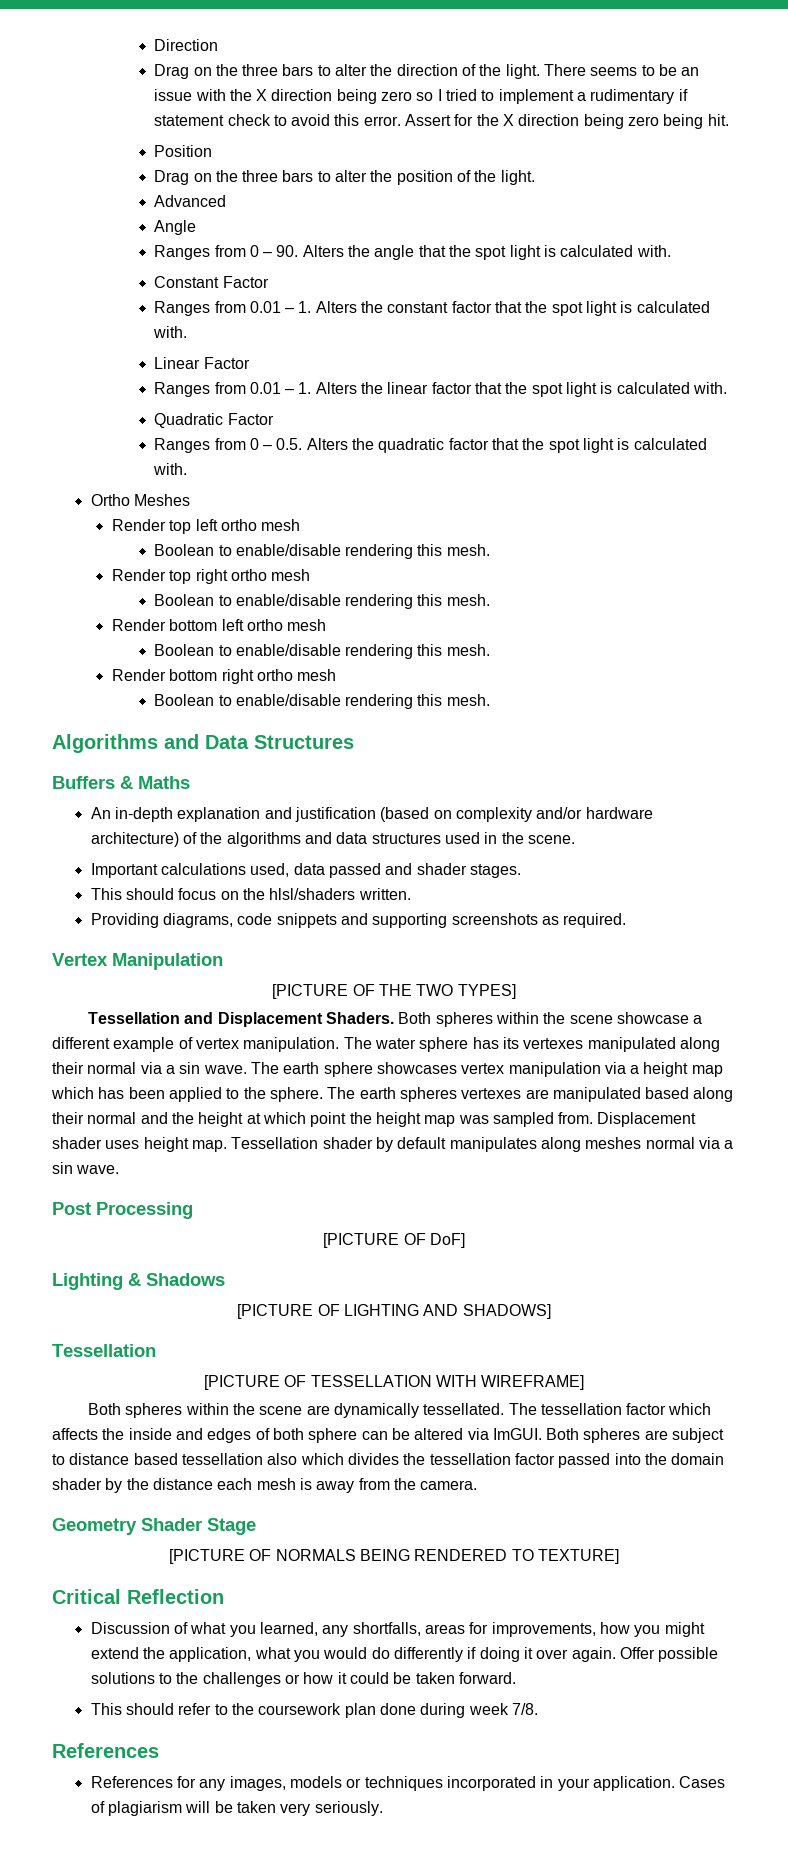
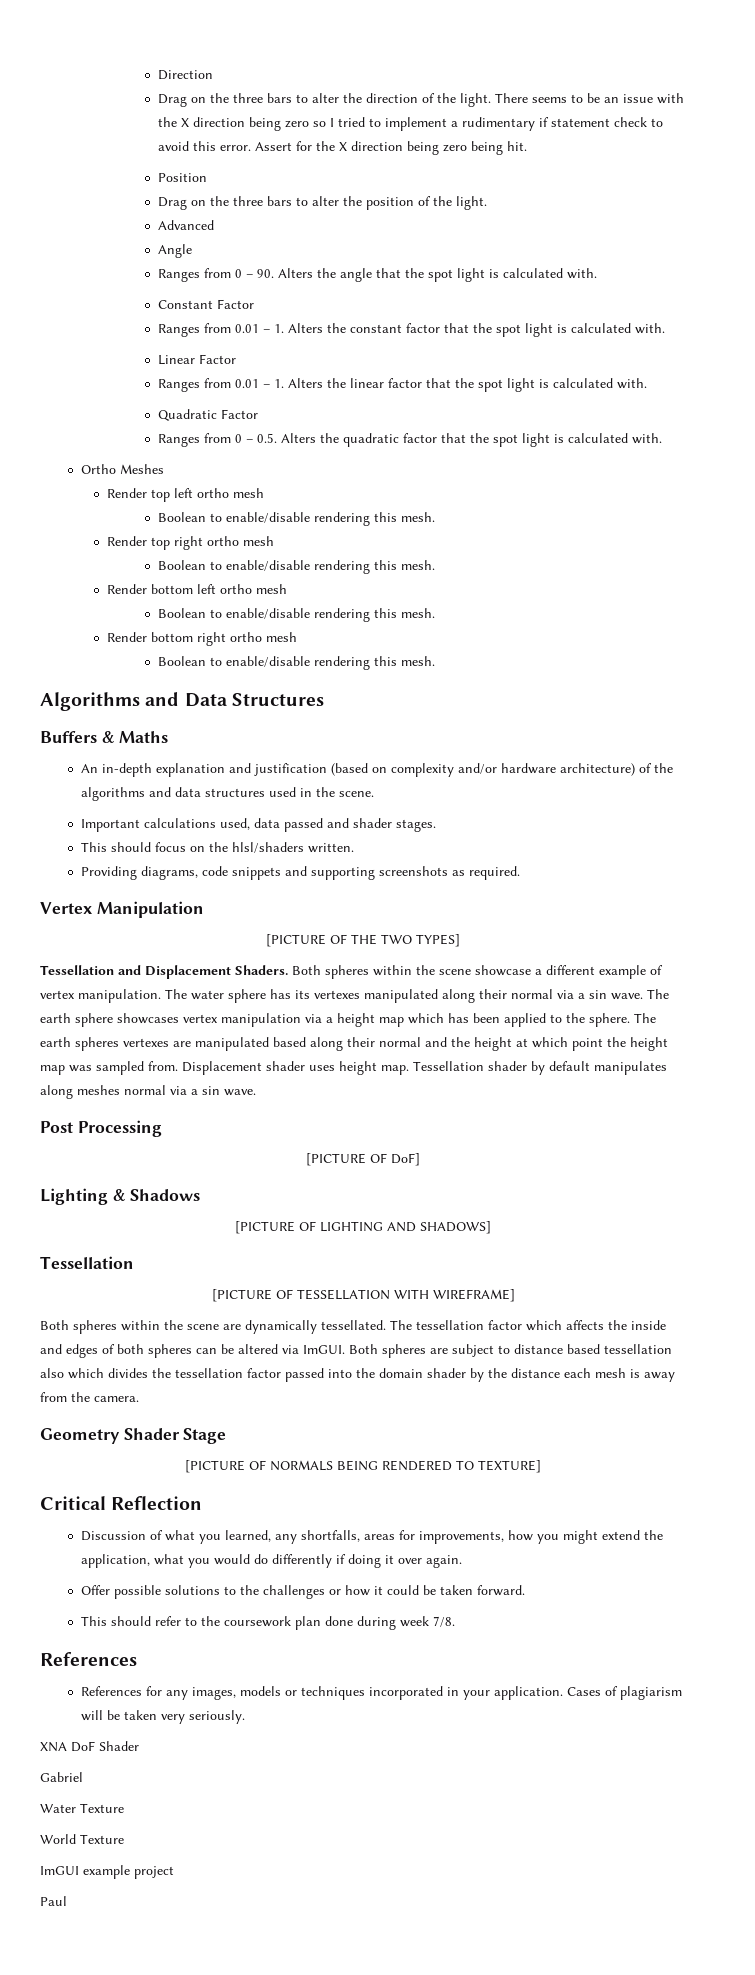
- The tessellation factor which affects the inside and edges of both sphere can be altered via ImGUI.
+ The tessellation factor which affects the inside and edges of both spheres can be altered via ImGUI.
- Discussion of what you learned, any shortfalls, areas for improvements, how you might extend the application, what you would do differently if doing it over again. Offer possible solutions to the challenges or how it could be taken forward.
+ Discussion of what you learned, any shortfalls, areas for improvements, how you might extend the application, what you would do differently if doing it over again.
+ Offer possible solutions to the challenges or how it could be taken forward.
+ XNA DoF Shader
+ Gabriel
+ Water Texture
+ World Texture
+ ImGUI example project
+ Paul

